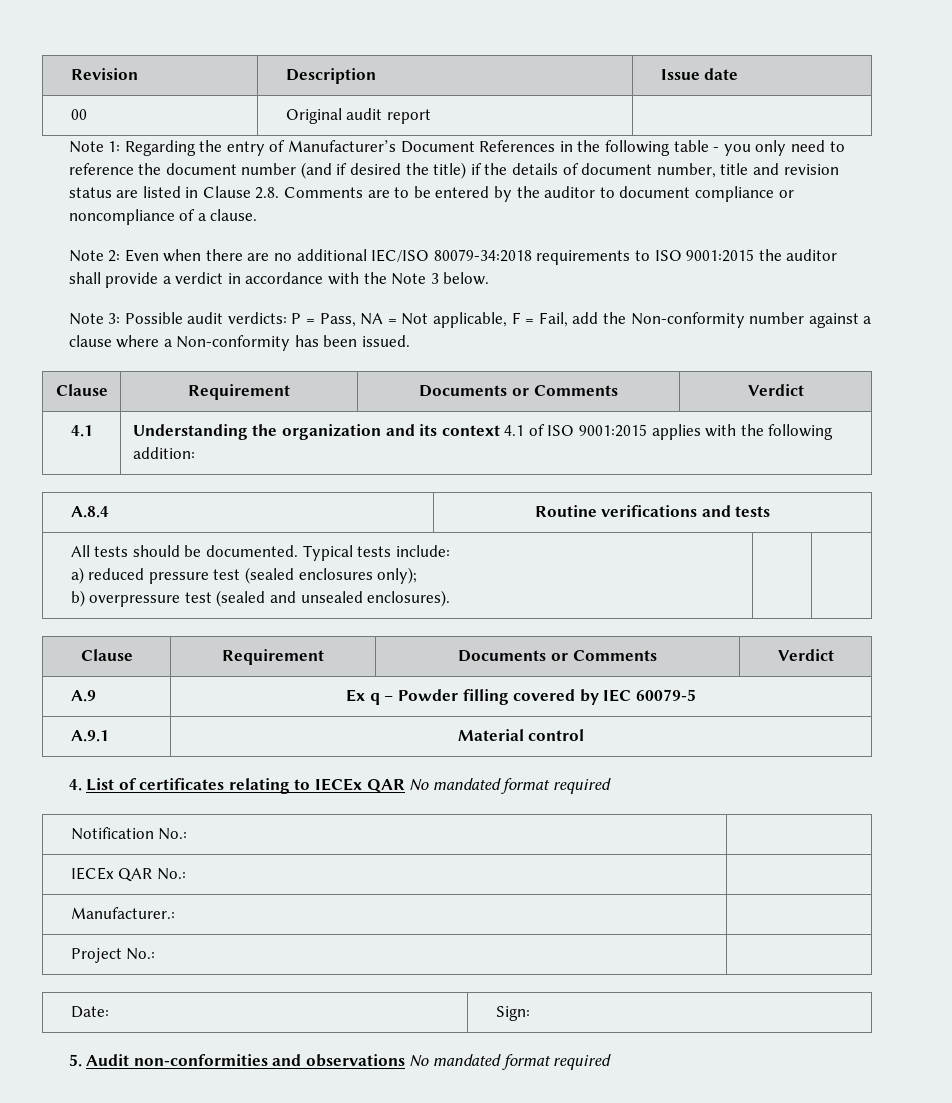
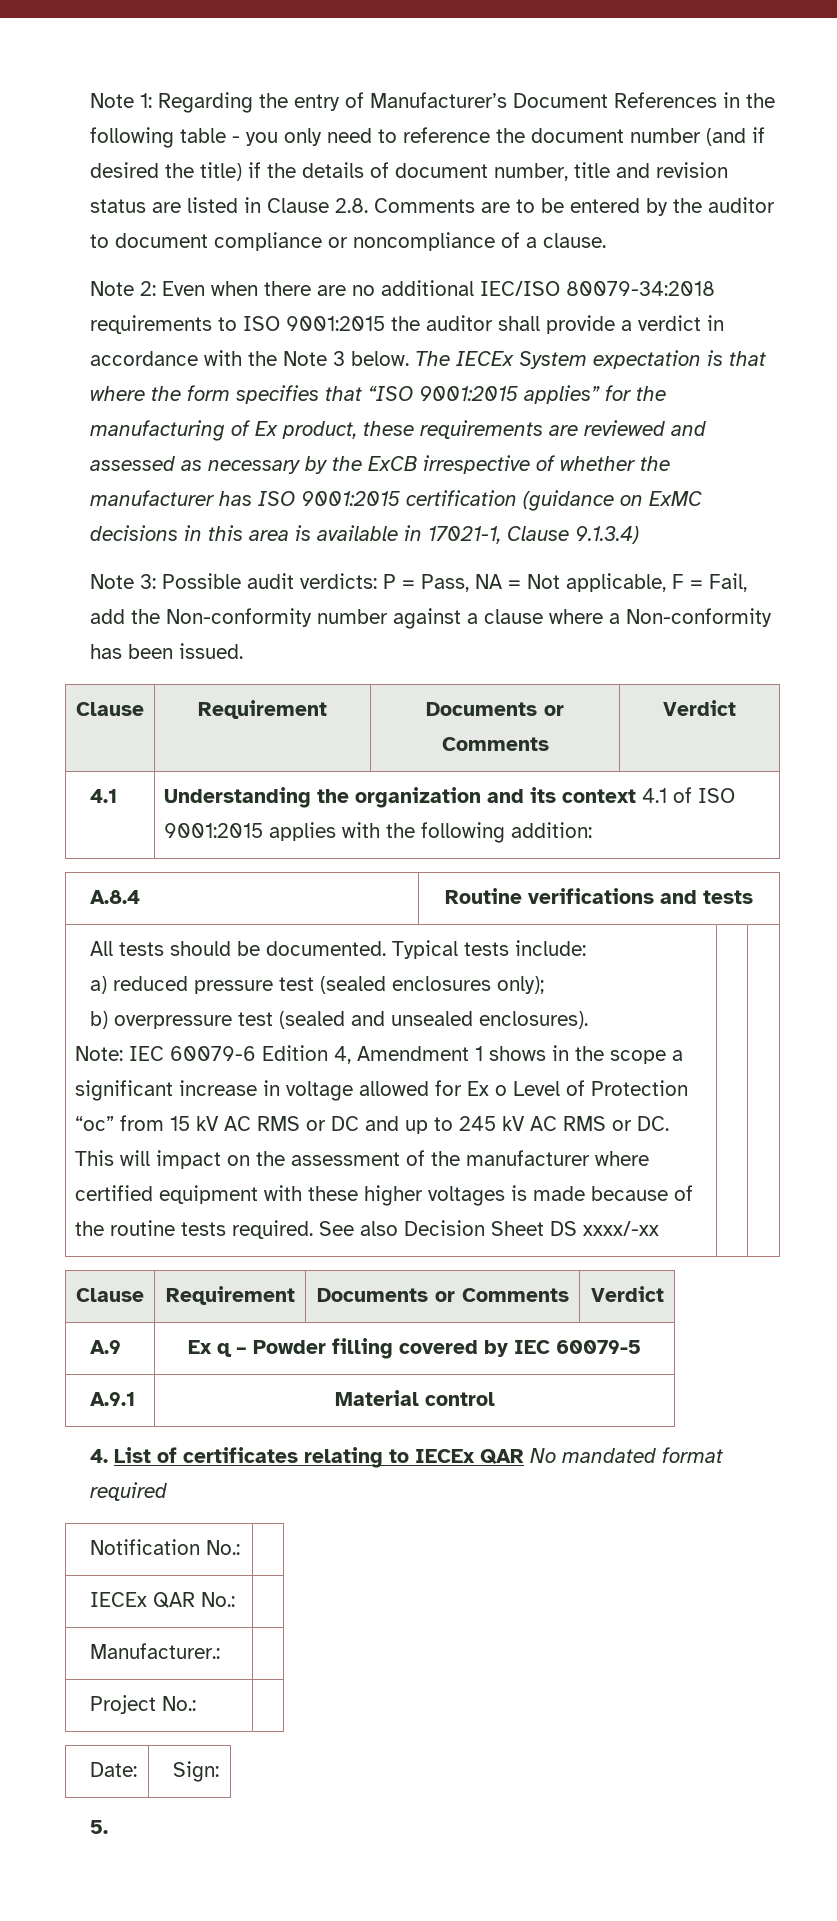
- Revision | Description | Issue date
- 00 | Original audit report |
+ The IECEx System expectation is that where the form specifies that “ISO 9001:2015 applies” for the manufacturing of Ex product, these requirements are reviewed and assessed as necessary by the ExCB irrespective of whether the manufacturer has ISO 9001:2015 certification (guidance on ExMC decisions in this area is available in 17021-1, Clause 9.1.3.4)
+ Note: IEC 60079-6 Edition 4, Amendment 1 shows in the scope a significant increase in voltage allowed for Ex o Level of Protection “oc” from 15 kV AC RMS or DC and up to 245 kV AC RMS or DC. This will impact on the assessment of the manufacturer where certified equipment with these higher voltages is made because of the routine tests required. See also Decision Sheet DS xxxx/-xx
- 5. Audit non-conformities and observations No mandated format required
+ 5.

